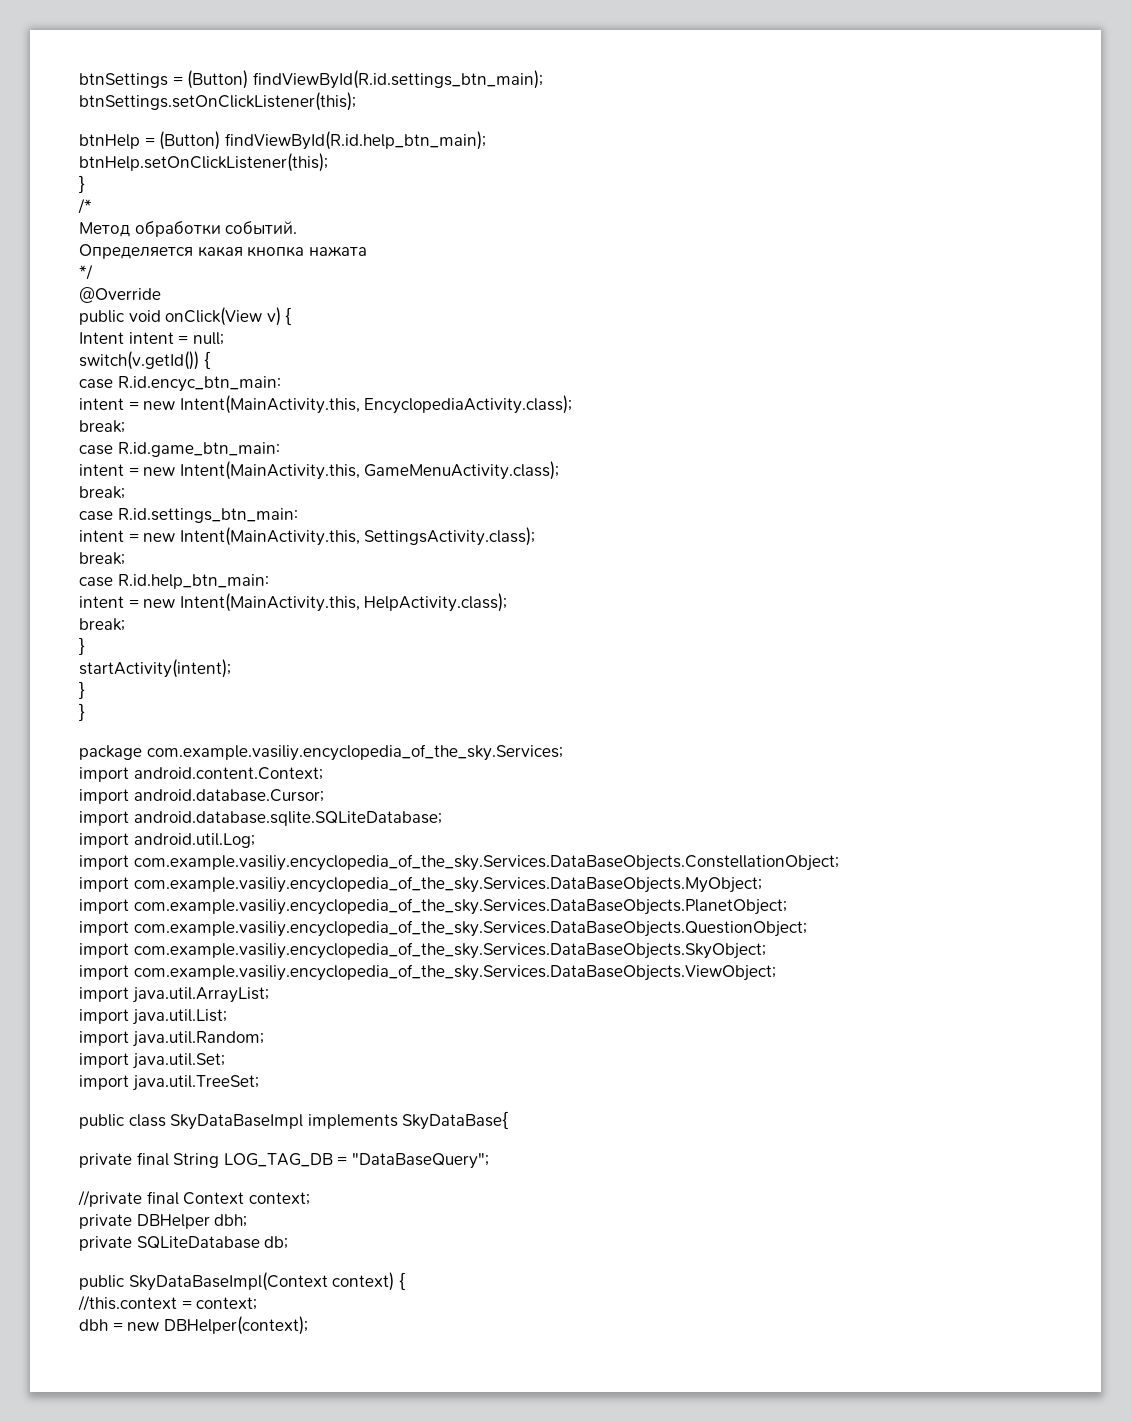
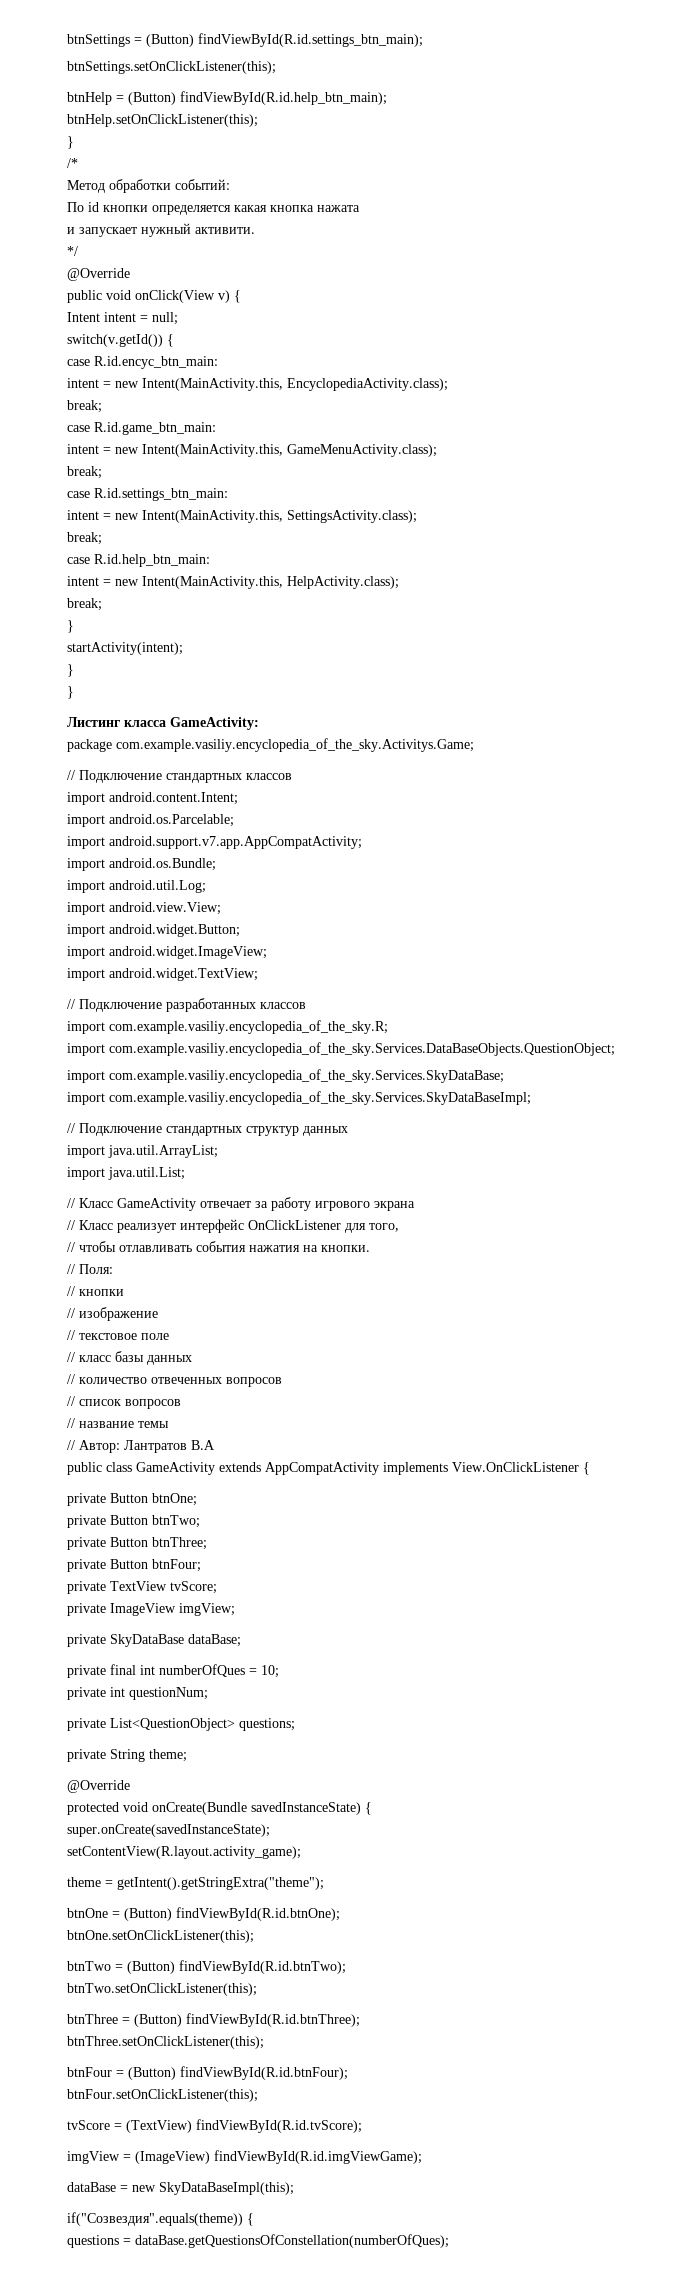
- Метод обработки событий.
- Определяется какая кнопка нажата
+ Метод обработки событий:
+ По id кнопки определяется какая кнопка нажата
+ и запускает нужный активити.
- package com.example.vasiliy.encyclopedia_of_the_sky.Services;
- import android.content.Context;
- import android.database.Cursor;
- import android.database.sqlite.SQLiteDatabase;
+ Листинг класса GameActivity:
+ package com.example.vasiliy.encyclopedia_of_the_sky.Activitys.Game;
+ // Подключение стандартных классов
+ import android.content.Intent;
+ import android.os.Parcelable;
+ import android.support.v7.app.AppCompatActivity;
+ import android.os.Bundle;
- import com.example.vasiliy.encyclopedia_of_the_sky.Services.DataBaseObjects.ConstellationObject;
- import com.example.vasiliy.encyclopedia_of_the_sky.Services.DataBaseObjects.MyObject;
- import com.example.vasiliy.encyclopedia_of_the_sky.Services.DataBaseObjects.PlanetObject;
+ import android.view.View;
+ import android.widget.Button;
+ import android.widget.ImageView;
+ import android.widget.TextView;
+ // Подключение разработанных классов
+ import com.example.vasiliy.encyclopedia_of_the_sky.R;
- import com.example.vasiliy.encyclopedia_of_the_sky.Services.DataBaseObjects.SkyObject;
- import com.example.vasiliy.encyclopedia_of_the_sky.Services.DataBaseObjects.ViewObject;
+ import com.example.vasiliy.encyclopedia_of_the_sky.Services.SkyDataBase;
+ import com.example.vasiliy.encyclopedia_of_the_sky.Services.SkyDataBaseImpl;
+ // Подключение стандартных структур данных
  import java.util.ArrayList;
  import java.util.List;
- import java.util.Random;
- import java.util.Set;
- import java.util.TreeSet;
- public class SkyDataBaseImpl implements SkyDataBase{
- private final String LOG_TAG_DB = "DataBaseQuery";
- //private final Context context;
- private DBHelper dbh;
- private SQLiteDatabase db;
- public SkyDataBaseImpl(Context context) {
- //this.context = context;
- dbh = new DBHelper(context);
+ // Класс GameActivity отвечает за работу игрового экрана
+ // Класс реализует интерфейс OnClickListener для того,
+ // чтобы отлавливать события нажатия на кнопки.
+ // Поля:
+ // кнопки
+ // изображение
+ // текстовое поле
+ // класс базы данных
+ // количество отвеченных вопросов
+ // список вопросов
+ // название темы
+ // Автор: Лантратов В.А
+ public class GameActivity extends AppCompatActivity implements View.OnClickListener {
+ private Button btnOne;
+ private Button btnTwo;
+ private Button btnThree;
+ private Button btnFour;
+ private TextView tvScore;
+ private ImageView imgView;
+ private SkyDataBase dataBase;
+ private final int numberOfQues = 10;
+ private int questionNum;
+ private List<QuestionObject> questions;
+ private String theme;
+ @Override
+ protected void onCreate(Bundle savedInstanceState) {
+ super.onCreate(savedInstanceState);
+ setContentView(R.layout.activity_game);
+ theme = getIntent().getStringExtra("theme");
+ btnOne = (Button) findViewById(R.id.btnOne);
+ btnOne.setOnClickListener(this);
+ btnTwo = (Button) findViewById(R.id.btnTwo);
+ btnTwo.setOnClickListener(this);
+ btnThree = (Button) findViewById(R.id.btnThree);
+ btnThree.setOnClickListener(this);
+ btnFour = (Button) findViewById(R.id.btnFour);
+ btnFour.setOnClickListener(this);
+ tvScore = (TextView) findViewById(R.id.tvScore);
+ imgView = (ImageView) findViewById(R.id.imgViewGame);
+ dataBase = new SkyDataBaseImpl(this);
+ if("Созвездия".equals(theme)) {
+ questions = dataBase.getQuestionsOfConstellation(numberOfQues);

